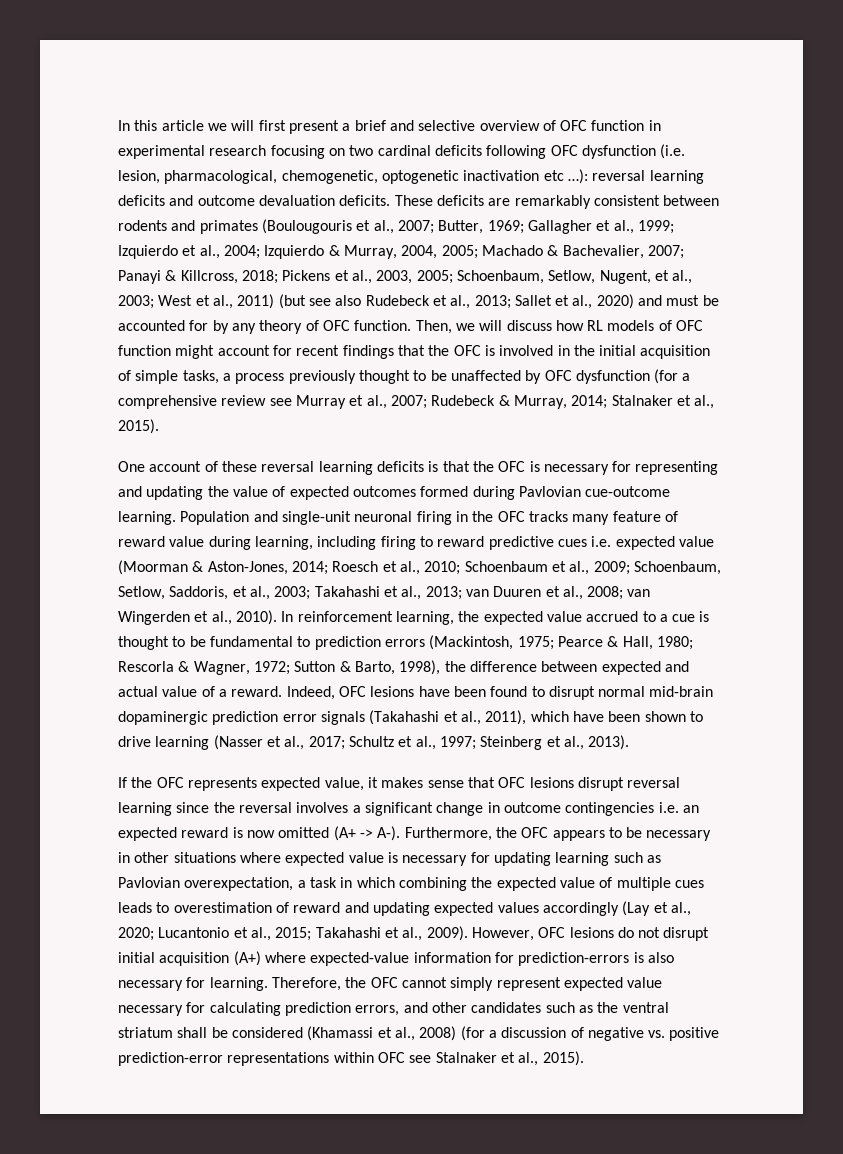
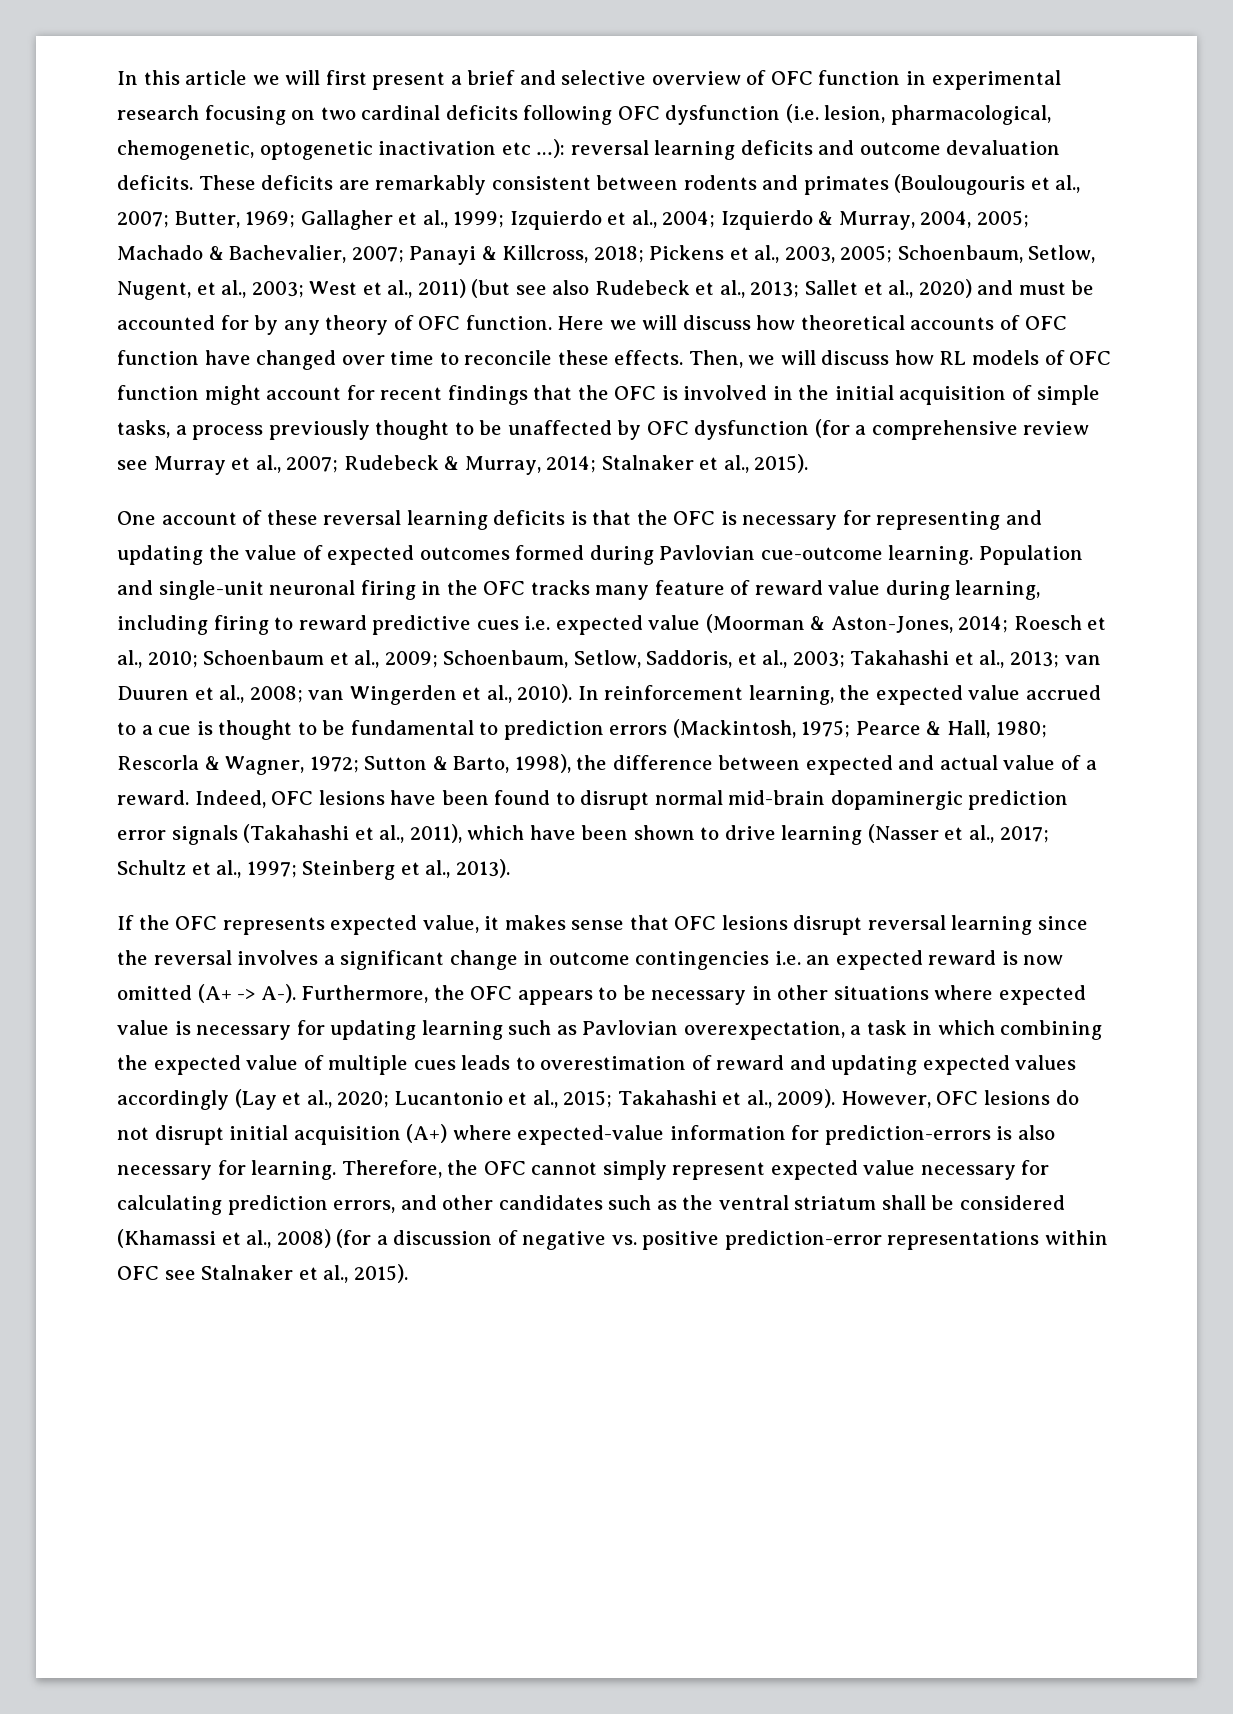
+ Here we will discuss how theoretical accounts of OFC function have changed over time to reconcile these effects.

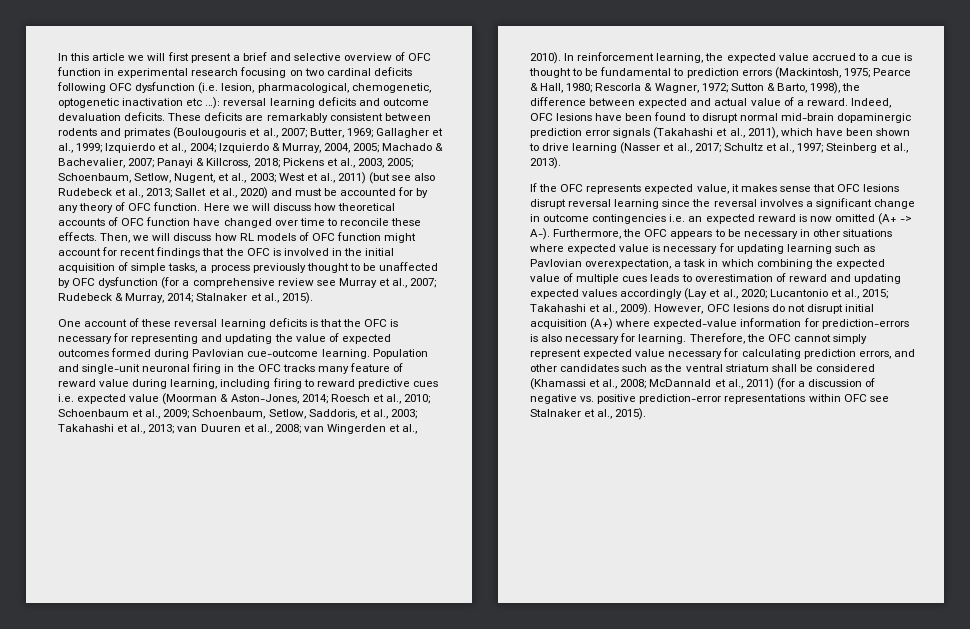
- Therefore, the OFC cannot simply represent expected value necessary for calculating prediction errors, and other candidates such as the ventral striatum shall be considered (Khamassi et al., 2008) (for a discussion of negative vs. positive prediction-error representations within OFC see Stalnaker et al., 2015).
+ Therefore, the OFC cannot simply represent expected value necessary for calculating prediction errors, and other candidates such as the ventral striatum shall be considered (Khamassi et al., 2008; McDannald et al., 2011) (for a discussion of negative vs. positive prediction-error representations within OFC see Stalnaker et al., 2015).

